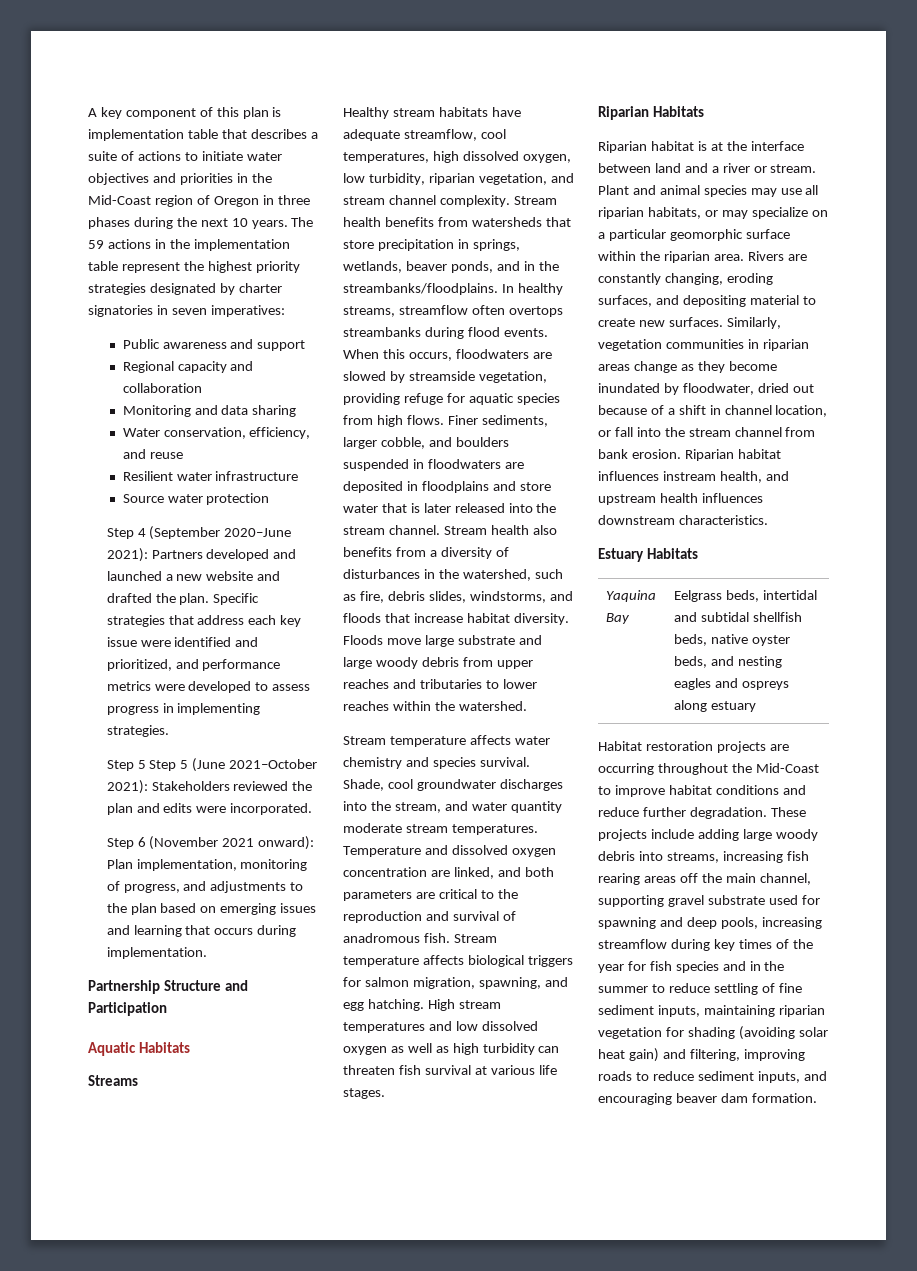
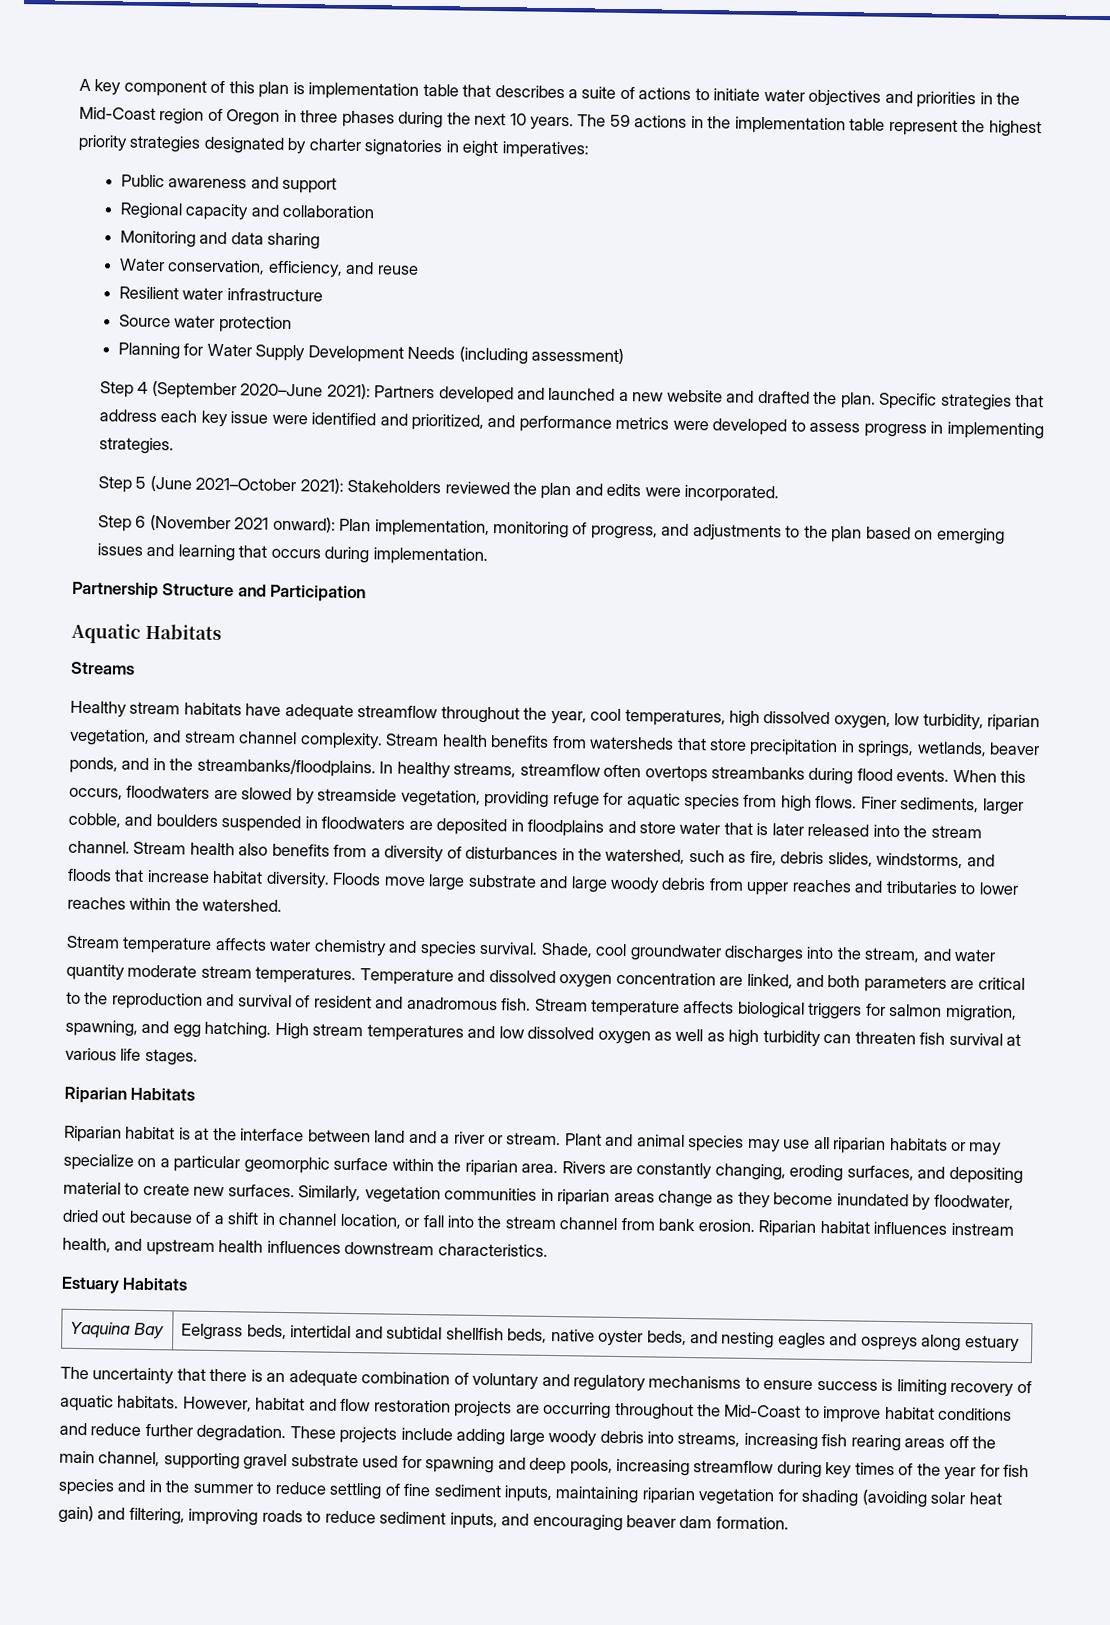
- The 59 actions in the implementation table represent the highest priority strategies designated by charter signatories in seven imperatives:
+ The 59 actions in the implementation table represent the highest priority strategies designated by charter signatories in eight imperatives:
+ Planning for Water Supply Development Needs (including assessment)
- Step 5 Step 5 (June 2021–October 2021): Stakeholders reviewed the plan and edits were incorporated.
+ Step 5 (June 2021–October 2021): Stakeholders reviewed the plan and edits were incorporated.
- Healthy stream habitats have adequate streamflow, cool temperatures, high dissolved oxygen, low turbidity, riparian vegetation, and stream channel complexity.
+ Healthy stream habitats have adequate streamflow throughout the year, cool temperatures, high dissolved oxygen, low turbidity, riparian vegetation, and stream channel complexity.
- Temperature and dissolved oxygen concentration are linked, and both parameters are critical to the reproduction and survival of anadromous fish.
+ Temperature and dissolved oxygen concentration are linked, and both parameters are critical to the reproduction and survival of resident and anadromous fish.
- Plant and animal species may use all riparian habitats, or may specialize on a particular geomorphic surface within the riparian area.
+ Plant and animal species may use all riparian habitats or may specialize on a particular geomorphic surface within the riparian area.
- Habitat restoration projects are occurring throughout the Mid-Coast to improve habitat conditions and reduce further degradation.
+ The uncertainty that there is an adequate combination of voluntary and regulatory mechanisms to ensure success is limiting recovery of aquatic habitats. However, habitat and flow restoration projects are occurring throughout the Mid-Coast to improve habitat conditions and reduce further degradation.

